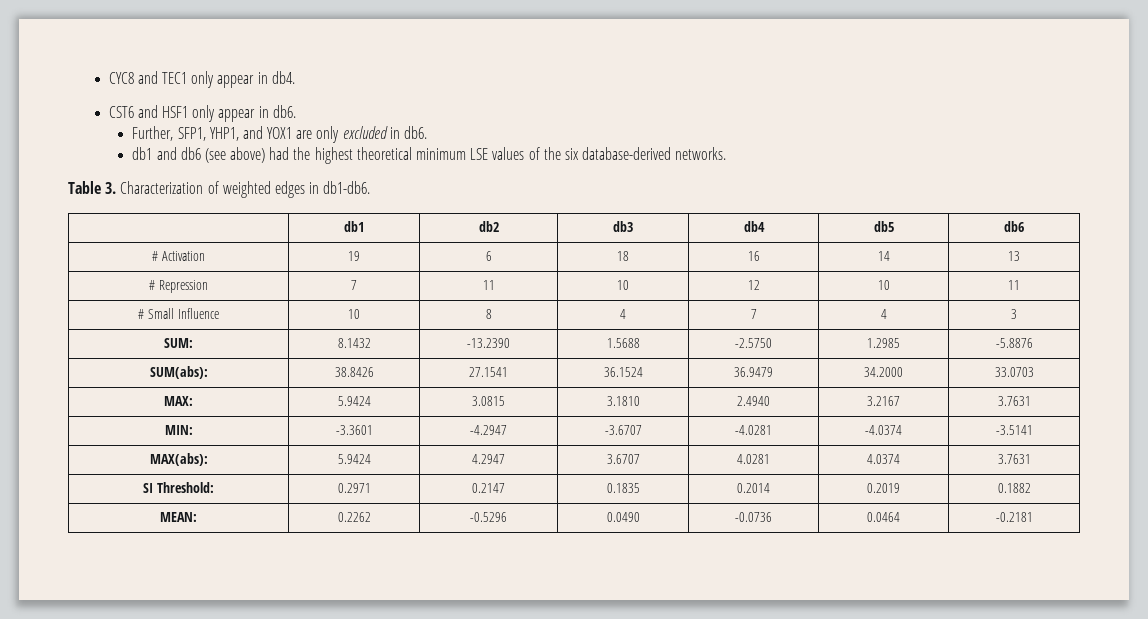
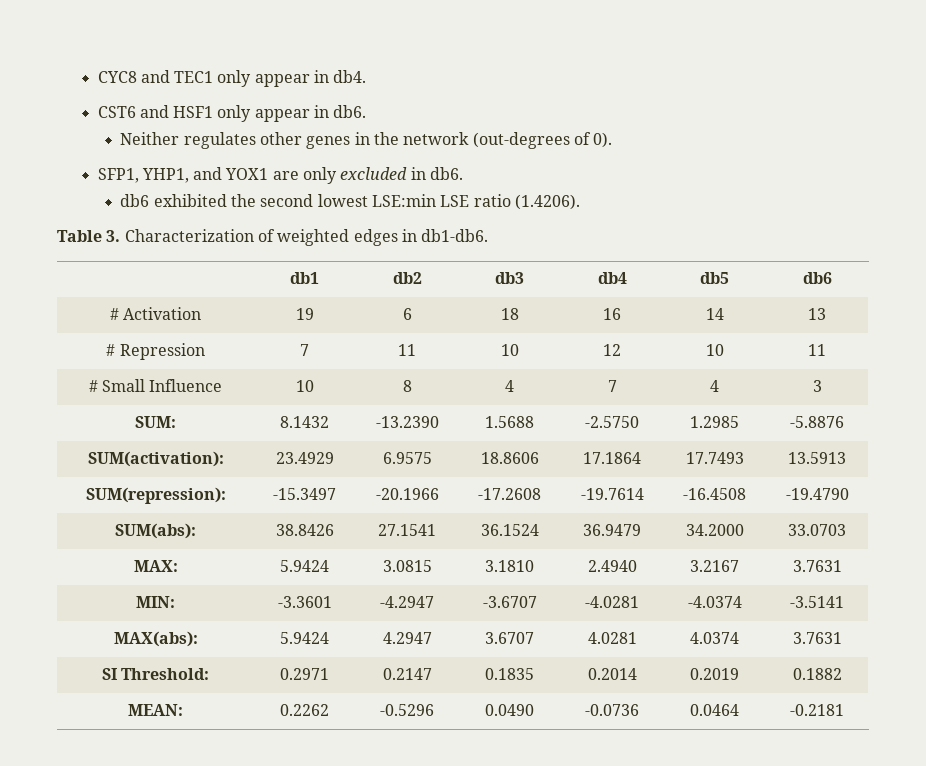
- Further, SFP1, YHP1, and YOX1 are only excluded in db6.
+ Neither regulates other genes in the network (out-degrees of 0).
+ SFP1, YHP1, and YOX1 are only excluded in db6.
- db1 and db6 (see above) had the highest theoretical minimum LSE values of the six database-derived networks.
+ db6 exhibited the second lowest LSE:min LSE ratio (1.4206).
+ SUM(activation): | 23.4929 | 6.9575 | 18.8606 | 17.1864 | 17.7493 | 13.5913
+ SUM(repression): | -15.3497 | -20.1966 | -17.2608 | -19.7614 | -16.4508 | -19.4790

